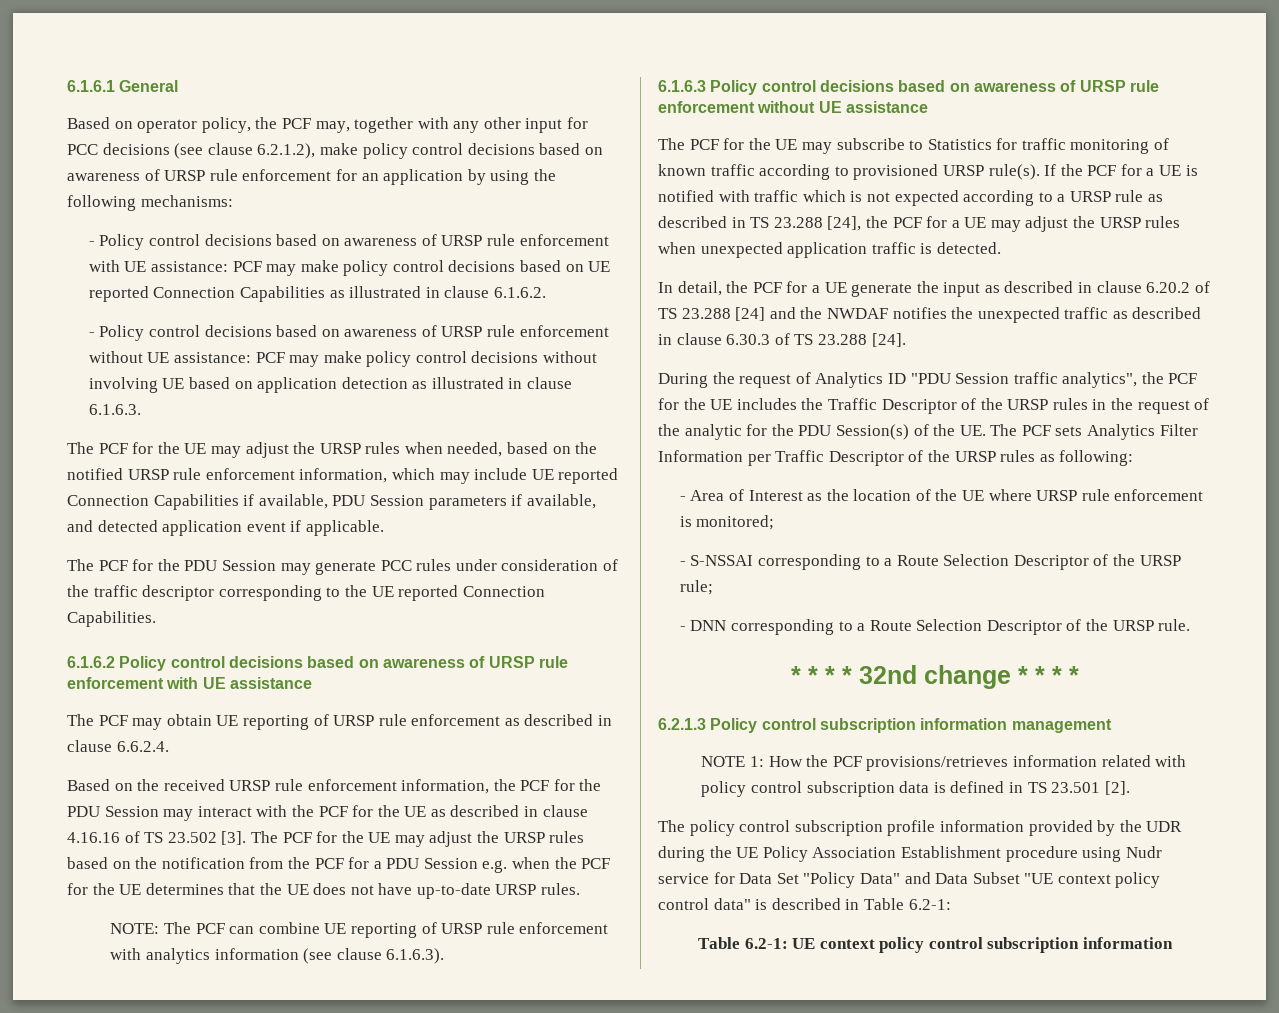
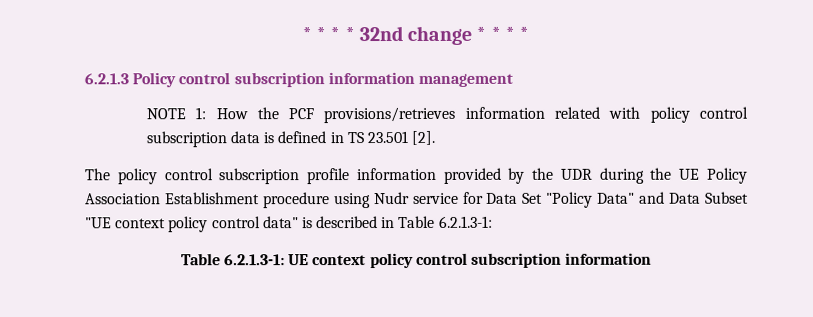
- 6.1.6.1 General
- Based on operator policy, the PCF may, together with any other input for PCC decisions (see clause 6.2.1.2), make policy control decisions based on awareness of URSP rule enforcement for an application by using the following mechanisms:
- - Policy control decisions based on awareness of URSP rule enforcement with UE assistance: PCF may make policy control decisions based on UE reported Connection Capabilities as illustrated in clause 6.1.6.2.
- - Policy control decisions based on awareness of URSP rule enforcement without UE assistance: PCF may make policy control decisions without involving UE based on application detection as illustrated in clause 6.1.6.3.
- The PCF for the UE may adjust the URSP rules when needed, based on the notified URSP rule enforcement information, which may include UE reported Connection Capabilities if available, PDU Session parameters if available, and detected application event if applicable.
- The PCF for the PDU Session may generate PCC rules under consideration of the traffic descriptor corresponding to the UE reported Connection Capabilities.
- 6.1.6.2 Policy control decisions based on awareness of URSP rule enforcement with UE assistance
- The PCF may obtain UE reporting of URSP rule enforcement as described in clause 6.6.2.4.
- Based on the received URSP rule enforcement information, the PCF for the PDU Session may interact with the PCF for the UE as described in clause 4.16.16 of TS 23.502 [3]. The PCF for the UE may adjust the URSP rules based on the notification from the PCF for a PDU Session e.g. when the PCF for the UE determines that the UE does not have up-to-date URSP rules.
- NOTE: The PCF can combine UE reporting of URSP rule enforcement with analytics information (see clause 6.1.6.3).
- 6.1.6.3 Policy control decisions based on awareness of URSP rule enforcement without UE assistance
- The PCF for the UE may subscribe to Statistics for traffic monitoring of known traffic according to provisioned URSP rule(s). If the PCF for a UE is notified with traffic which is not expected according to a URSP rule as described in TS 23.288 [24], the PCF for a UE may adjust the URSP rules when unexpected application traffic is detected.
- In detail, the PCF for a UE generate the input as described in clause 6.20.2 of TS 23.288 [24] and the NWDAF notifies the unexpected traffic as described in clause 6.30.3 of TS 23.288 [24].
- During the request of Analytics ID "PDU Session traffic analytics", the PCF for the UE includes the Traffic Descriptor of the URSP rules in the request of the analytic for the PDU Session(s) of the UE. The PCF sets Analytics Filter Information per Traffic Descriptor of the URSP rules as following:
- - Area of Interest as the location of the UE where URSP rule enforcement is monitored;
- - S-NSSAI corresponding to a Route Selection Descriptor of the URSP rule;
- - DNN corresponding to a Route Selection Descriptor of the URSP rule.
- The policy control subscription profile information provided by the UDR during the UE Policy Association Establishment procedure using Nudr service for Data Set "Policy Data" and Data Subset "UE context policy control data" is described in Table 6.2-1:
- Table 6.2-1: UE context policy control subscription information
+ The policy control subscription profile information provided by the UDR during the UE Policy Association Establishment procedure using Nudr service for Data Set "Policy Data" and Data Subset "UE context policy control data" is described in Table 6.2.1.3-1:
+ Table 6.2.1.3-1: UE context policy control subscription information

